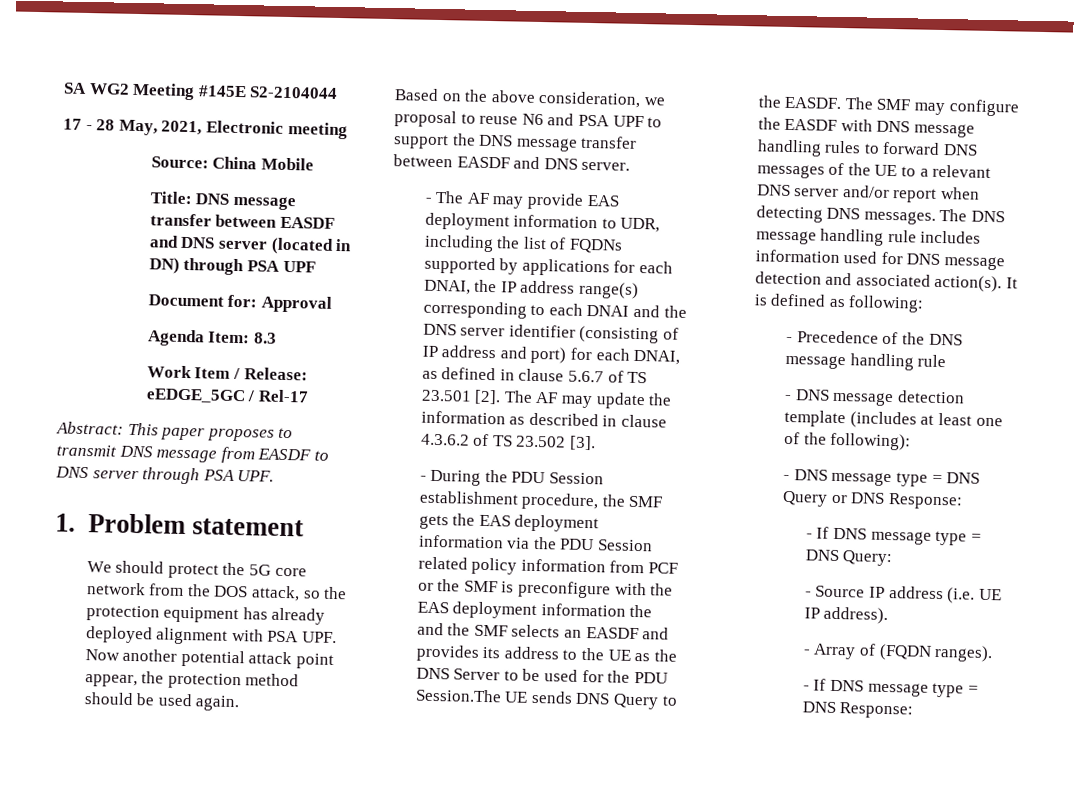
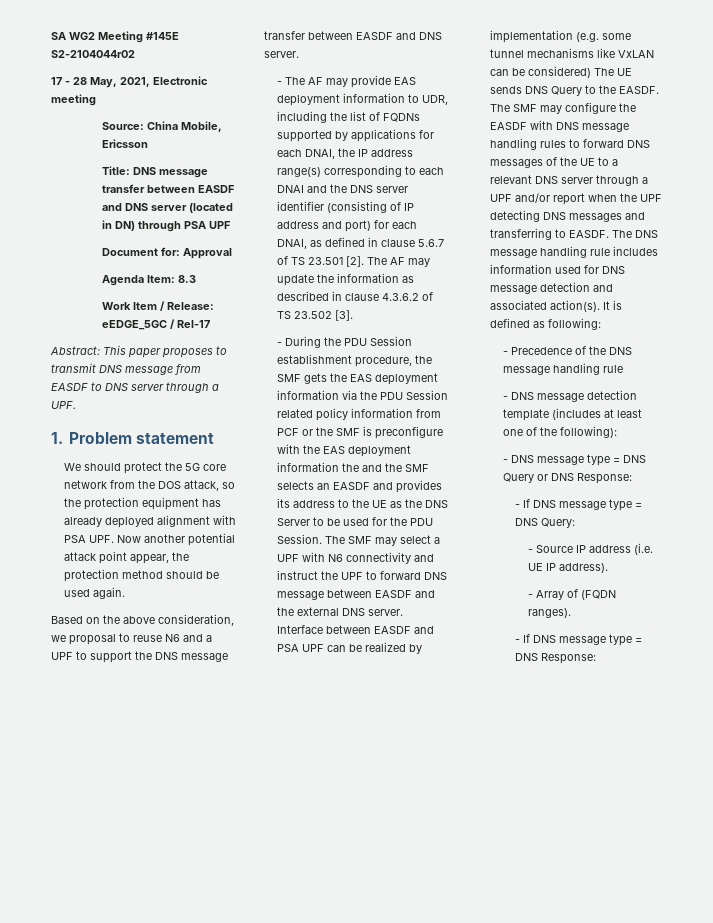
- SA WG2 Meeting #145E S2-2104044
+ SA WG2 Meeting #145E S2-2104044r02
- Source: China Mobile
+ Source: China Mobile, Ericsson
- Abstract: This paper proposes to transmit DNS message from EASDF to DNS server through PSA UPF.
+ Abstract: This paper proposes to transmit DNS message from EASDF to DNS server through a UPF.
- Based on the above consideration, we proposal to reuse N6 and PSA UPF to support the DNS message transfer between EASDF and DNS server.
+ Based on the above consideration, we proposal to reuse N6 and a UPF to support the DNS message transfer between EASDF and DNS server.
- - During the PDU Session establishment procedure, the SMF gets the EAS deployment information via the PDU Session related policy information from PCF or the SMF is preconfigure with the EAS deployment information the and the SMF selects an EASDF and provides its address to the UE as the DNS Server to be used for the PDU Session.The UE sends DNS Query to the EASDF.
+ - During the PDU Session establishment procedure, the SMF gets the EAS deployment information via the PDU Session related policy information from PCF or the SMF is preconfigure with the EAS deployment information the and the SMF selects an EASDF and provides its address to the UE as the DNS Server to be used for the PDU Session. The SMF may select a UPF with N6 connectivity and instruct the UPF to forward DNS message between EASDF and the external DNS server. Interface between EASDF and PSA UPF can be realized by implementation (e.g. some tunnel mechanisms like VxLAN can be considered) The UE sends DNS Query to the EASDF.
- The SMF may configure the EASDF with DNS message handling rules to forward DNS messages of the UE to a relevant DNS server and/or report when detecting DNS messages.
+ The SMF may configure the EASDF with DNS message handling rules to forward DNS messages of the UE to a relevant DNS server through a UPF and/or report when the UPF detecting DNS messages and transferring to EASDF.

